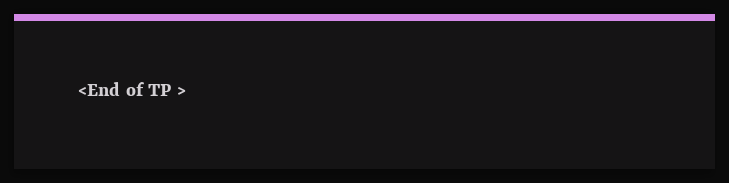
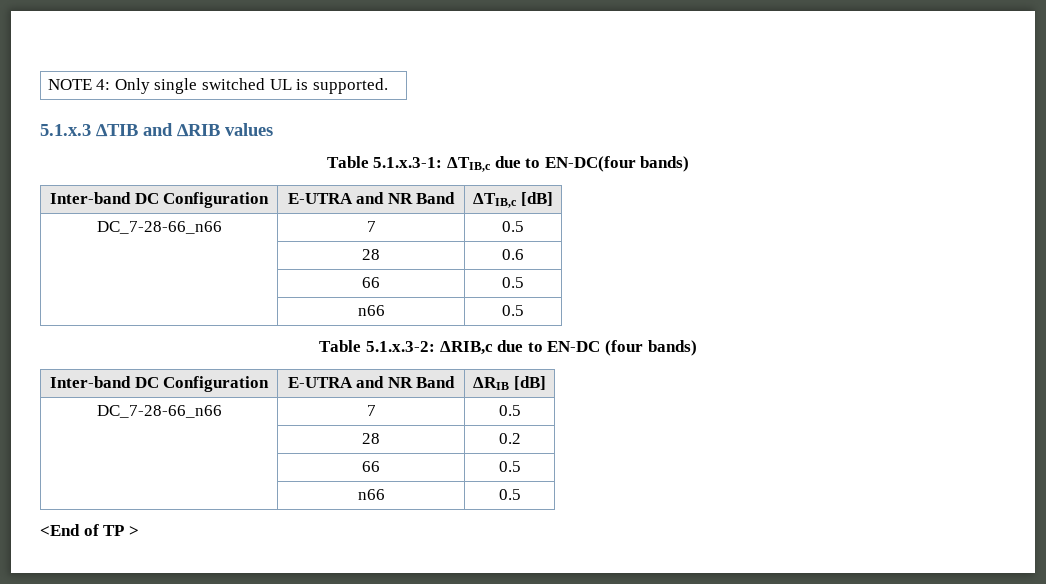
+ NOTE 4: Only single switched UL is supported.
+ 5.1.x.3 ∆TIB and ∆RIB values
+ Table 5.1.x.3-1: ΔTIB,c due to EN-DC(four bands)
+ Inter-band DC Configuration | E-UTRA and NR Band | ΔTIB,c [dB]
+ DC_7-28-66_n66 | 7 | 0.5
+ | 28 | 0.6
+ | 66 | 0.5
+ | n66 | 0.5
+ Table 5.1.x.3-2: ΔRIB,c due to EN-DC (four bands)
+ Inter-band DC Configuration | E-UTRA and NR Band | ΔRIB [dB]
+ DC_7-28-66_n66 | 7 | 0.5
+ | 28 | 0.2
+ | 66 | 0.5
+ | n66 | 0.5

